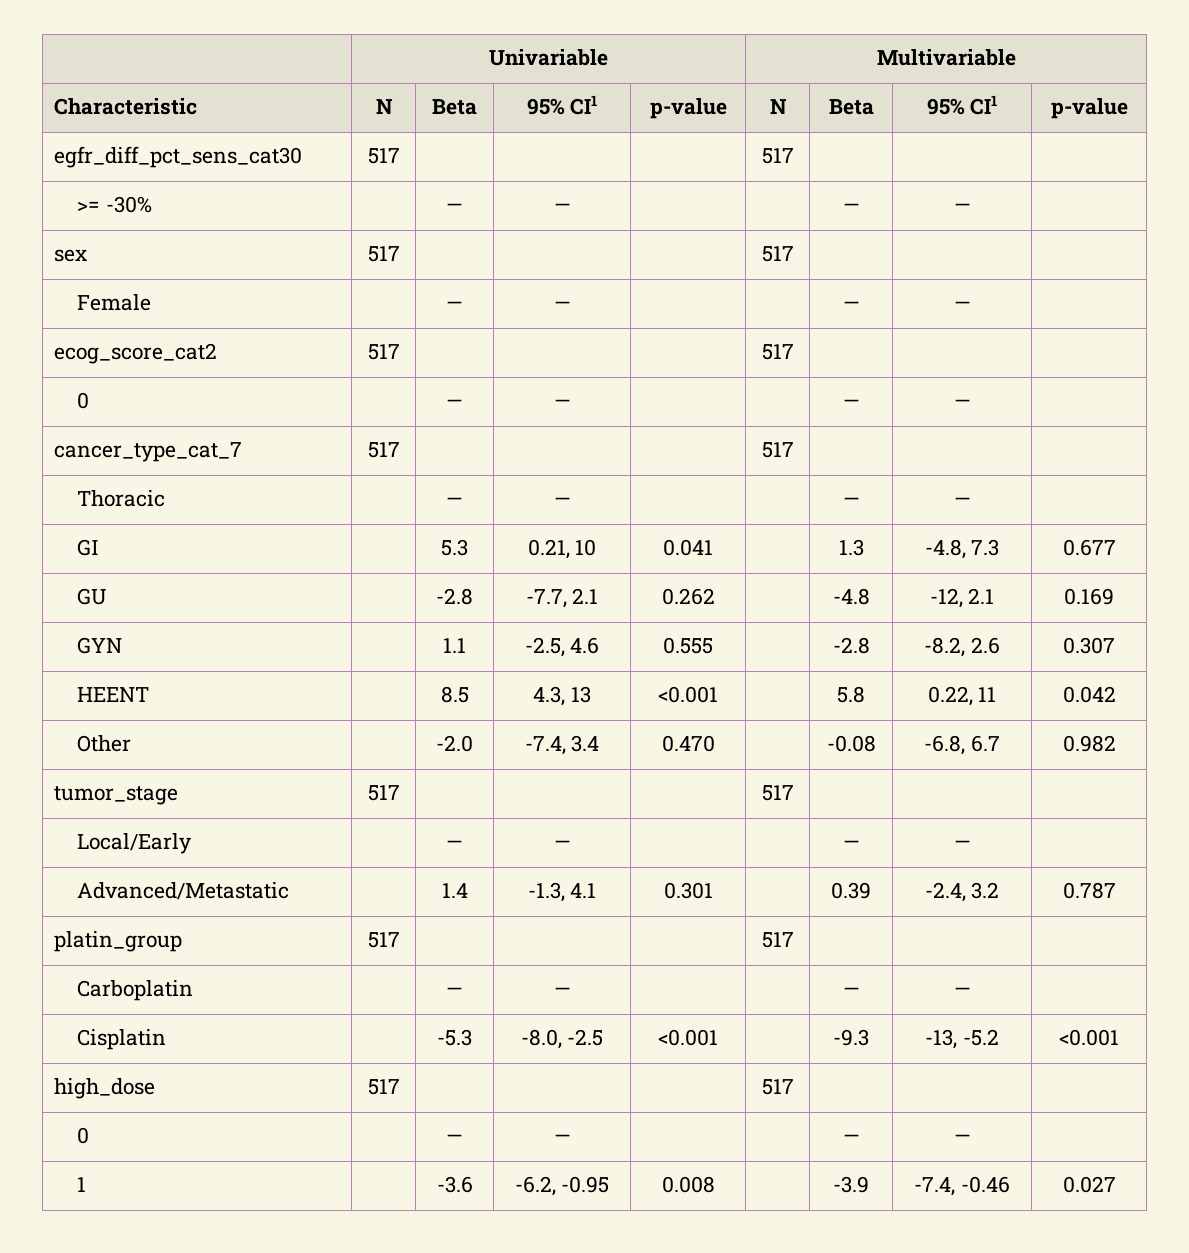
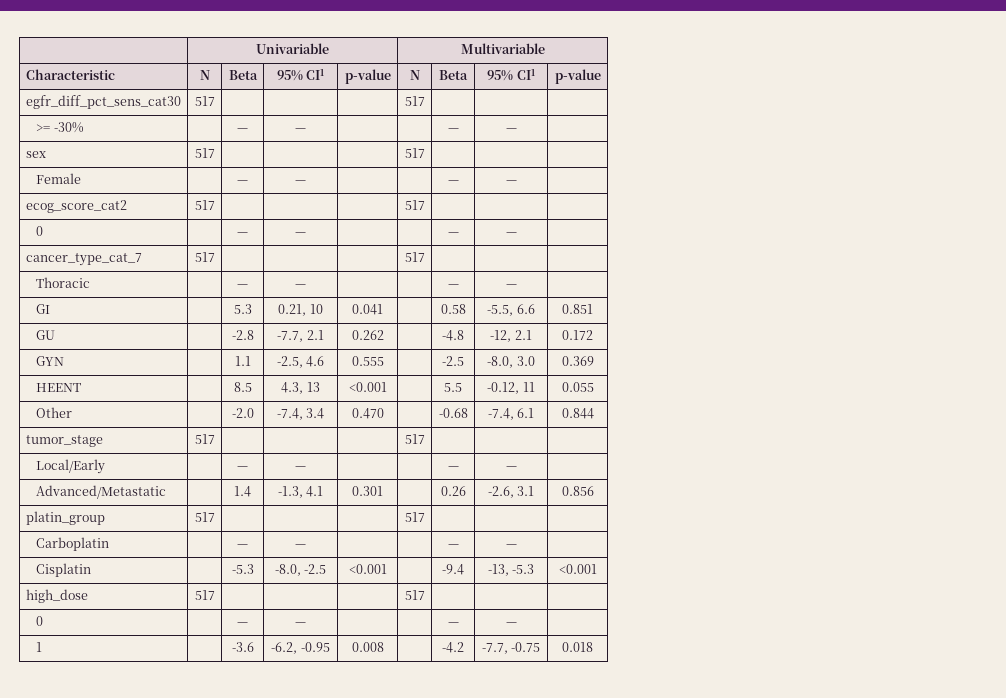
- GI | | 5.3 | 0.21, 10 | 0.041 | | 1.3 | -4.8, 7.3 | 0.677
+ GI | | 5.3 | 0.21, 10 | 0.041 | | 0.58 | -5.5, 6.6 | 0.851
- GU | | -2.8 | -7.7, 2.1 | 0.262 | | -4.8 | -12, 2.1 | 0.169
+ GU | | -2.8 | -7.7, 2.1 | 0.262 | | -4.8 | -12, 2.1 | 0.172
- GYN | | 1.1 | -2.5, 4.6 | 0.555 | | -2.8 | -8.2, 2.6 | 0.307
+ GYN | | 1.1 | -2.5, 4.6 | 0.555 | | -2.5 | -8.0, 3.0 | 0.369
- HEENT | | 8.5 | 4.3, 13 | <0.001 | | 5.8 | 0.22, 11 | 0.042
+ HEENT | | 8.5 | 4.3, 13 | <0.001 | | 5.5 | -0.12, 11 | 0.055
- Other | | -2.0 | -7.4, 3.4 | 0.470 | | -0.08 | -6.8, 6.7 | 0.982
+ Other | | -2.0 | -7.4, 3.4 | 0.470 | | -0.68 | -7.4, 6.1 | 0.844
- Advanced/Metastatic | | 1.4 | -1.3, 4.1 | 0.301 | | 0.39 | -2.4, 3.2 | 0.787
+ Advanced/Metastatic | | 1.4 | -1.3, 4.1 | 0.301 | | 0.26 | -2.6, 3.1 | 0.856
- Cisplatin | | -5.3 | -8.0, -2.5 | <0.001 | | -9.3 | -13, -5.2 | <0.001
+ Cisplatin | | -5.3 | -8.0, -2.5 | <0.001 | | -9.4 | -13, -5.3 | <0.001
- 1 | | -3.6 | -6.2, -0.95 | 0.008 | | -3.9 | -7.4, -0.46 | 0.027
+ 1 | | -3.6 | -6.2, -0.95 | 0.008 | | -4.2 | -7.7, -0.75 | 0.018

